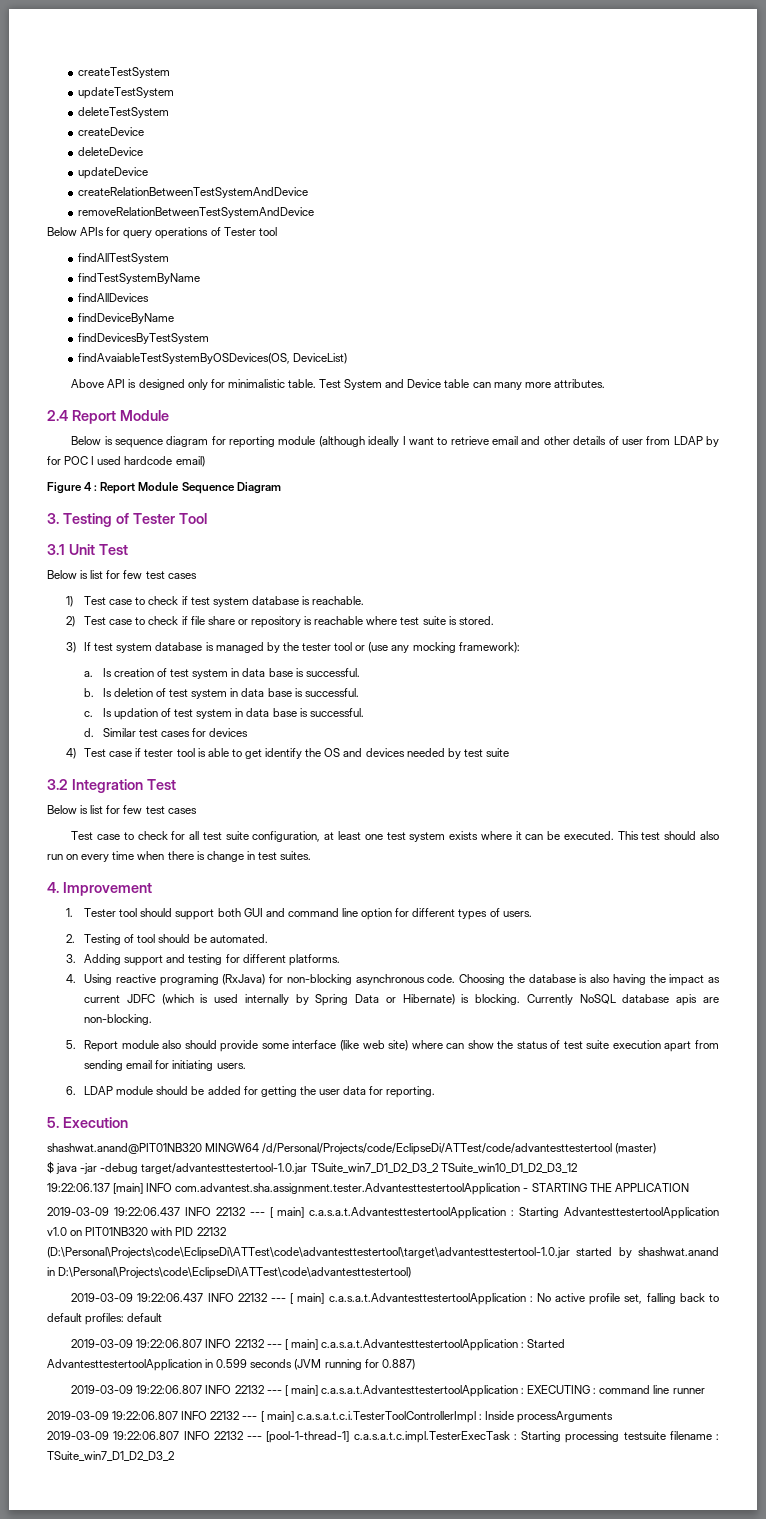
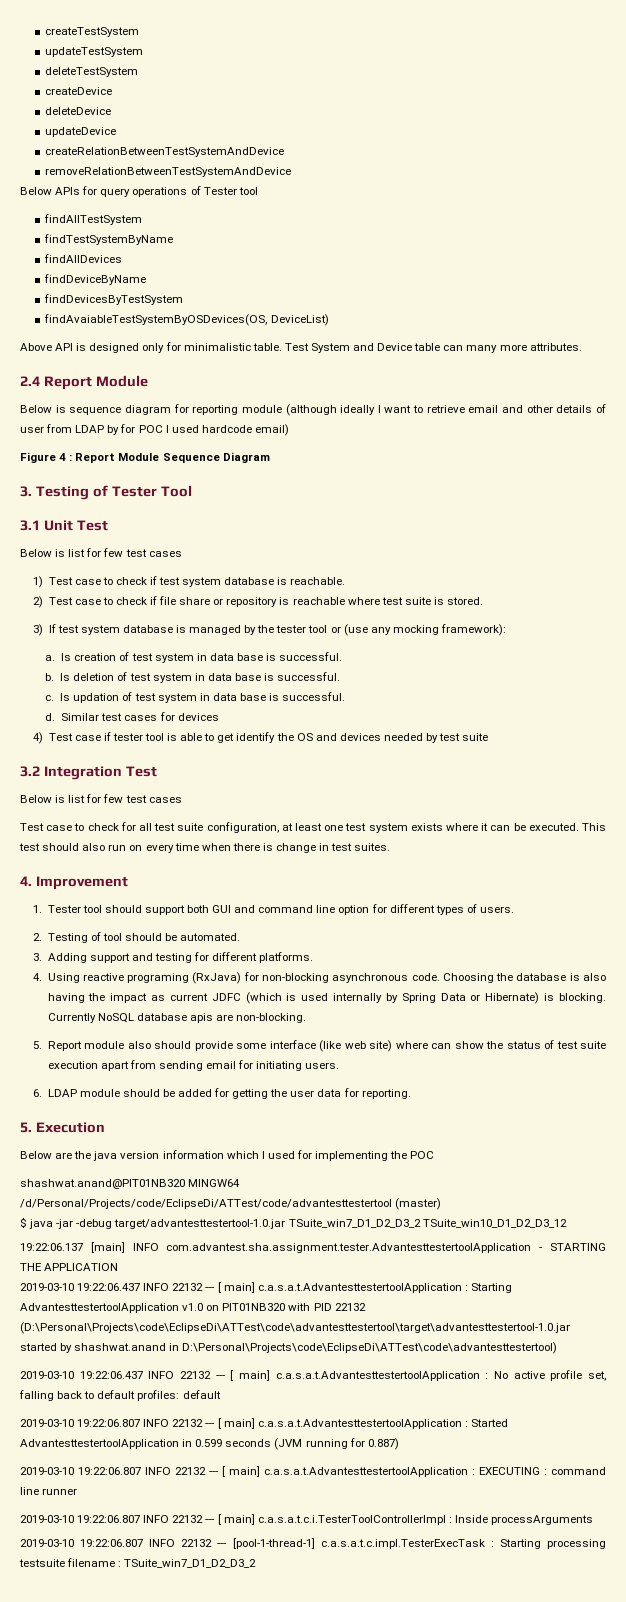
+ Below are the java version information which I used for implementing the POC
- 2019-03-09 19:22:06.437 INFO 22132 --- [ main] c.a.s.a.t.AdvantesttestertoolApplication : Starting AdvantesttestertoolApplication v1.0 on PIT01NB320 with PID 22132 (D:\Personal\Projects\code\EclipseDi\ATTest\code\advantesttestertool\target\advantesttestertool-1.0.jar started by shashwat.anand in D:\Personal\Projects\code\EclipseDi\ATTest\code\advantesttestertool)
+ 2019-03-10 19:22:06.437 INFO 22132 --- [ main] c.a.s.a.t.AdvantesttestertoolApplication : Starting AdvantesttestertoolApplication v1.0 on PIT01NB320 with PID 22132 (D:\Personal\Projects\code\EclipseDi\ATTest\code\advantesttestertool\target\advantesttestertool-1.0.jar started by shashwat.anand in D:\Personal\Projects\code\EclipseDi\ATTest\code\advantesttestertool)
- 2019-03-09 19:22:06.437 INFO 22132 --- [ main] c.a.s.a.t.AdvantesttestertoolApplication : No active profile set, falling back to default profiles: default
+ 2019-03-10 19:22:06.437 INFO 22132 --- [ main] c.a.s.a.t.AdvantesttestertoolApplication : No active profile set, falling back to default profiles: default
- 2019-03-09 19:22:06.807 INFO 22132 --- [ main] c.a.s.a.t.AdvantesttestertoolApplication : Started AdvantesttestertoolApplication in 0.599 seconds (JVM running for 0.887)
+ 2019-03-10 19:22:06.807 INFO 22132 --- [ main] c.a.s.a.t.AdvantesttestertoolApplication : Started AdvantesttestertoolApplication in 0.599 seconds (JVM running for 0.887)
- 2019-03-09 19:22:06.807 INFO 22132 --- [ main] c.a.s.a.t.AdvantesttestertoolApplication : EXECUTING : command line runner
+ 2019-03-10 19:22:06.807 INFO 22132 --- [ main] c.a.s.a.t.AdvantesttestertoolApplication : EXECUTING : command line runner
- 2019-03-09 19:22:06.807 INFO 22132 --- [ main] c.a.s.a.t.c.i.TesterToolControllerImpl : Inside processArguments
+ 2019-03-10 19:22:06.807 INFO 22132 --- [ main] c.a.s.a.t.c.i.TesterToolControllerImpl : Inside processArguments
- 2019-03-09 19:22:06.807 INFO 22132 --- [pool-1-thread-1] c.a.s.a.t.c.impl.TesterExecTask : Starting processing testsuite filename : TSuite_win7_D1_D2_D3_2
+ 2019-03-10 19:22:06.807 INFO 22132 --- [pool-1-thread-1] c.a.s.a.t.c.impl.TesterExecTask : Starting processing testsuite filename : TSuite_win7_D1_D2_D3_2

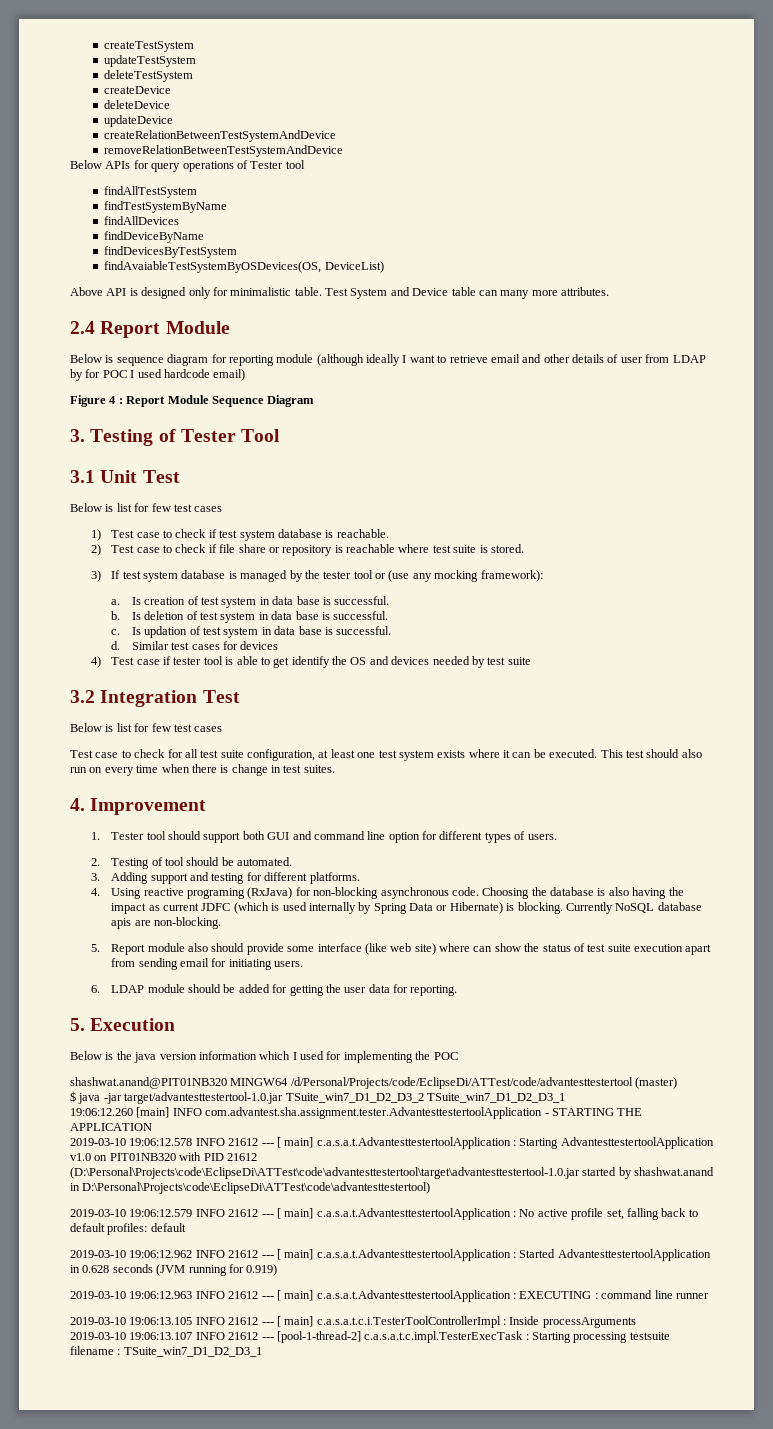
- Below are the java version information which I used for implementing the POC
+ Below is the java version information which I used for implementing the POC
- $ java -jar -debug target/advantesttestertool-1.0.jar TSuite_win7_D1_D2_D3_2 TSuite_win10_D1_D2_D3_12
- 19:22:06.137 [main] INFO com.advantest.sha.assignment.tester.AdvantesttestertoolApplication - STARTING THE APPLICATION
+ $ java -jar target/advantesttestertool-1.0.jar TSuite_win7_D1_D2_D3_2 TSuite_win7_D1_D2_D3_1
+ 19:06:12.260 [main] INFO com.advantest.sha.assignment.tester.AdvantesttestertoolApplication - STARTING THE APPLICATION
- 2019-03-10 19:22:06.437 INFO 22132 --- [ main] c.a.s.a.t.AdvantesttestertoolApplication : Starting AdvantesttestertoolApplication v1.0 on PIT01NB320 with PID 22132 (D:\Personal\Projects\code\EclipseDi\ATTest\code\advantesttestertool\target\advantesttestertool-1.0.jar started by shashwat.anand in D:\Personal\Projects\code\EclipseDi\ATTest\code\advantesttestertool)
+ 2019-03-10 19:06:12.578 INFO 21612 --- [ main] c.a.s.a.t.AdvantesttestertoolApplication : Starting AdvantesttestertoolApplication v1.0 on PIT01NB320 with PID 21612 (D:\Personal\Projects\code\EclipseDi\ATTest\code\advantesttestertool\target\advantesttestertool-1.0.jar started by shashwat.anand in D:\Personal\Projects\code\EclipseDi\ATTest\code\advantesttestertool)
- 2019-03-10 19:22:06.437 INFO 22132 --- [ main] c.a.s.a.t.AdvantesttestertoolApplication : No active profile set, falling back to default profiles: default
+ 2019-03-10 19:06:12.579 INFO 21612 --- [ main] c.a.s.a.t.AdvantesttestertoolApplication : No active profile set, falling back to default profiles: default
- 2019-03-10 19:22:06.807 INFO 22132 --- [ main] c.a.s.a.t.AdvantesttestertoolApplication : Started AdvantesttestertoolApplication in 0.599 seconds (JVM running for 0.887)
- 2019-03-10 19:22:06.807 INFO 22132 --- [ main] c.a.s.a.t.AdvantesttestertoolApplication : EXECUTING : command line runner
+ 2019-03-10 19:06:12.962 INFO 21612 --- [ main] c.a.s.a.t.AdvantesttestertoolApplication : Started AdvantesttestertoolApplication in 0.628 seconds (JVM running for 0.919)
+ 2019-03-10 19:06:12.963 INFO 21612 --- [ main] c.a.s.a.t.AdvantesttestertoolApplication : EXECUTING : command line runner
- 2019-03-10 19:22:06.807 INFO 22132 --- [ main] c.a.s.a.t.c.i.TesterToolControllerImpl : Inside processArguments
+ 2019-03-10 19:06:13.105 INFO 21612 --- [ main] c.a.s.a.t.c.i.TesterToolControllerImpl : Inside processArguments
- 2019-03-10 19:22:06.807 INFO 22132 --- [pool-1-thread-1] c.a.s.a.t.c.impl.TesterExecTask : Starting processing testsuite filename : TSuite_win7_D1_D2_D3_2
+ 2019-03-10 19:06:13.107 INFO 21612 --- [pool-1-thread-2] c.a.s.a.t.c.impl.TesterExecTask : Starting processing testsuite filename : TSuite_win7_D1_D2_D3_1

